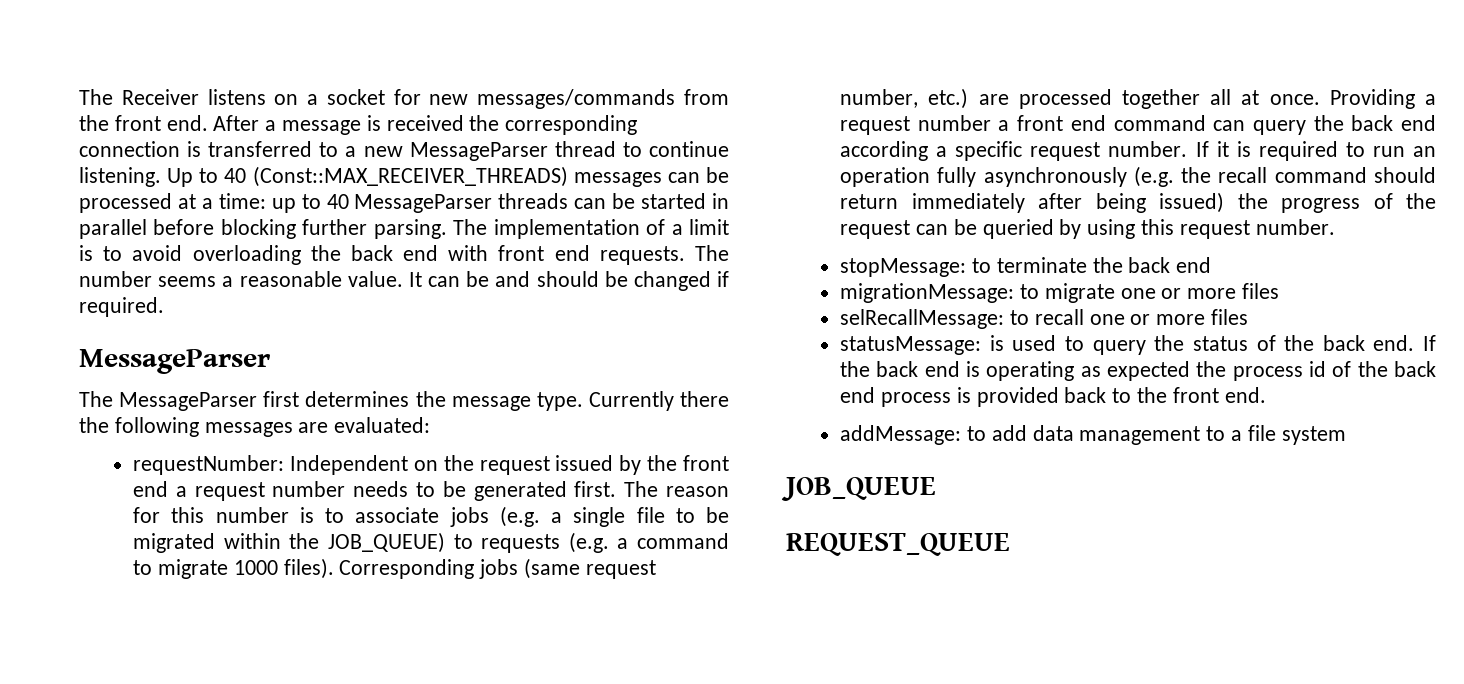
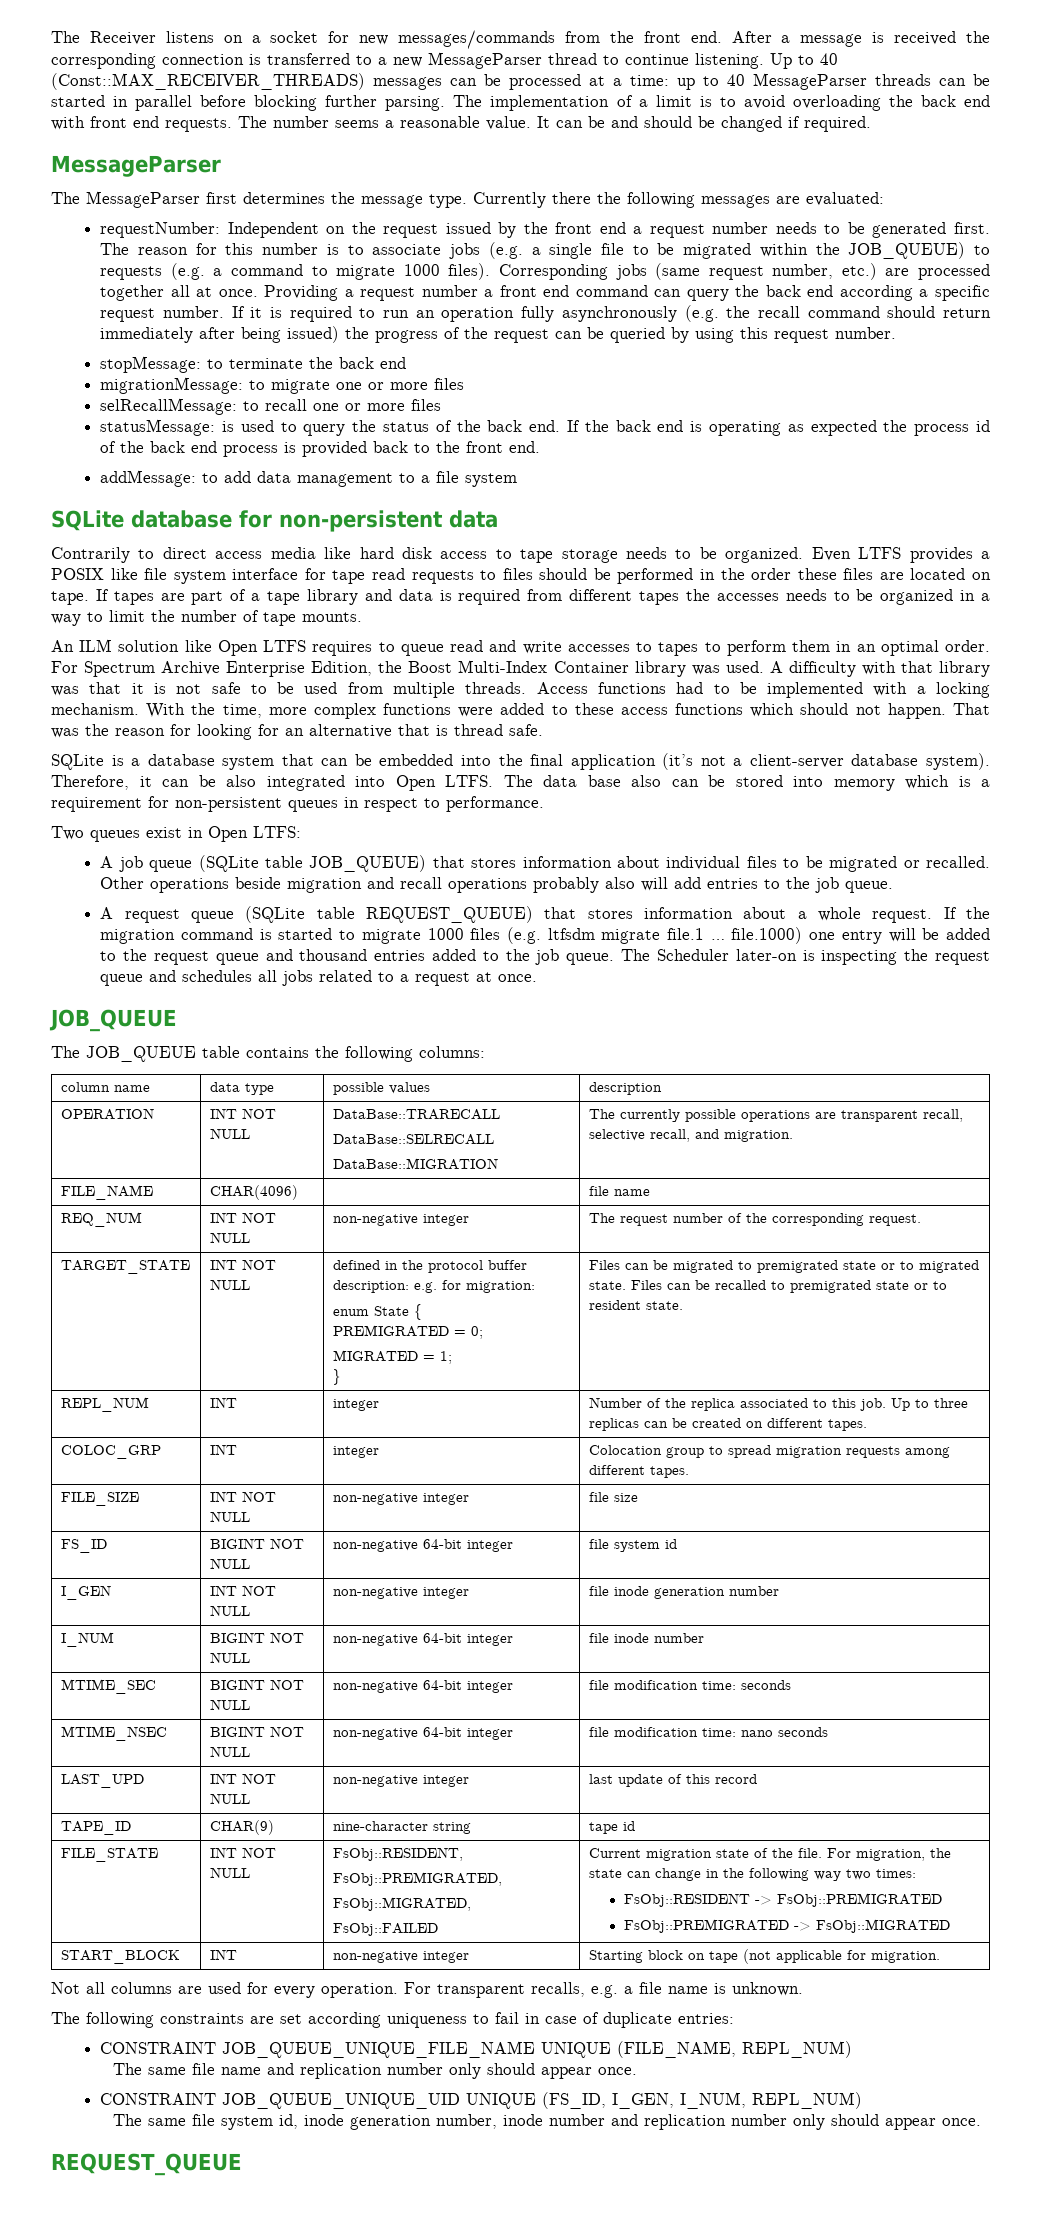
+ SQLite database for non-persistent data
+ Contrarily to direct access media like hard disk access to tape storage needs to be organized. Even LTFS provides a POSIX like file system interface for tape read requests to files should be performed in the order these files are located on tape. If tapes are part of a tape library and data is required from different tapes the accesses needs to be organized in a way to limit the number of tape mounts.
+ An ILM solution like Open LTFS requires to queue read and write accesses to tapes to perform them in an optimal order. For Spectrum Archive Enterprise Edition, the Boost Multi-Index Container library was used. A difficulty with that library was that it is not safe to be used from multiple threads. Access functions had to be implemented with a locking mechanism. With the time, more complex functions were added to these access functions which should not happen. That was the reason for looking for an alternative that is thread safe.
+ SQLite is a database system that can be embedded into the final application (it’s not a client-server database system). Therefore, it can be also integrated into Open LTFS. The data base also can be stored into memory which is a requirement for non-persistent queues in respect to performance.
+ Two queues exist in Open LTFS:
+ A job queue (SQLite table JOB_QUEUE) that stores information about individual files to be migrated or recalled. Other operations beside migration and recall operations probably also will add entries to the job queue.
+ A request queue (SQLite table REQUEST_QUEUE) that stores information about a whole request. If the migration command is started to migrate 1000 files (e.g. ltfsdm migrate file.1 … file.1000) one entry will be added to the request queue and thousand entries added to the job queue. The Scheduler later-on is inspecting the request queue and schedules all jobs related to a request at once.
  JOB_QUEUE
+ The JOB_QUEUE table contains the following columns:
+ column name | data type | possible values | description
+ OPERATION | INT NOT NULL | DataBase::TRARECALL
+ DataBase::SELRECALL
+ DataBase::MIGRATION | The currently possible operations are transparent recall, selective recall, and migration.
+ FILE_NAME | CHAR(4096) | | file name
+ REQ_NUM | INT NOT NULL | non-negative integer | The request number of the corresponding request.
+ TARGET_STATE | INT NOT NULL | defined in the protocol buffer description: e.g. for migration:
+ enum State {
+ PREMIGRATED = 0;
+ MIGRATED = 1;
+ } | Files can be migrated to premigrated state or to migrated state. Files can be recalled to premigrated state or to resident state.
+ REPL_NUM | INT | integer | Number of the replica associated to this job. Up to three replicas can be created on different tapes.
+ COLOC_GRP | INT | integer | Colocation group to spread migration requests among different tapes.
+ FILE_SIZE | INT NOT NULL | non-negative integer | file size
+ FS_ID | BIGINT NOT NULL | non-negative 64-bit integer | file system id
+ I_GEN | INT NOT NULL | non-negative integer | file inode generation number
+ I_NUM | BIGINT NOT NULL | non-negative 64-bit integer | file inode number
+ MTIME_SEC | BIGINT NOT NULL | non-negative 64-bit integer | file modification time: seconds
+ MTIME_NSEC | BIGINT NOT NULL | non-negative 64-bit integer | file modification time: nano seconds
+ LAST_UPD | INT NOT NULL | non-negative integer | last update of this record
+ TAPE_ID | CHAR(9) | nine-character string | tape id
+ FILE_STATE | INT NOT NULL | FsObj::RESIDENT,
+ FsObj::PREMIGRATED,
+ FsObj::MIGRATED,
+ FsObj::FAILED | Current migration state of the file. For migration, the state can change in the following way two times:
+ FsObj::RESIDENT -> FsObj::PREMIGRATED
+ FsObj::PREMIGRATED -> FsObj::MIGRATED
+ START_BLOCK | INT | non-negative integer | Starting block on tape (not applicable for migration.
+ Not all columns are used for every operation. For transparent recalls, e.g. a file name is unknown.
+ The following constraints are set according uniqueness to fail in case of duplicate entries:
+ CONSTRAINT JOB_QUEUE_UNIQUE_FILE_NAME UNIQUE (FILE_NAME, REPL_NUM)
+ The same file name and replication number only should appear once.
+ CONSTRAINT JOB_QUEUE_UNIQUE_UID UNIQUE (FS_ID, I_GEN, I_NUM, REPL_NUM)
+ The same file system id, inode generation number, inode number and replication number only should appear once.

